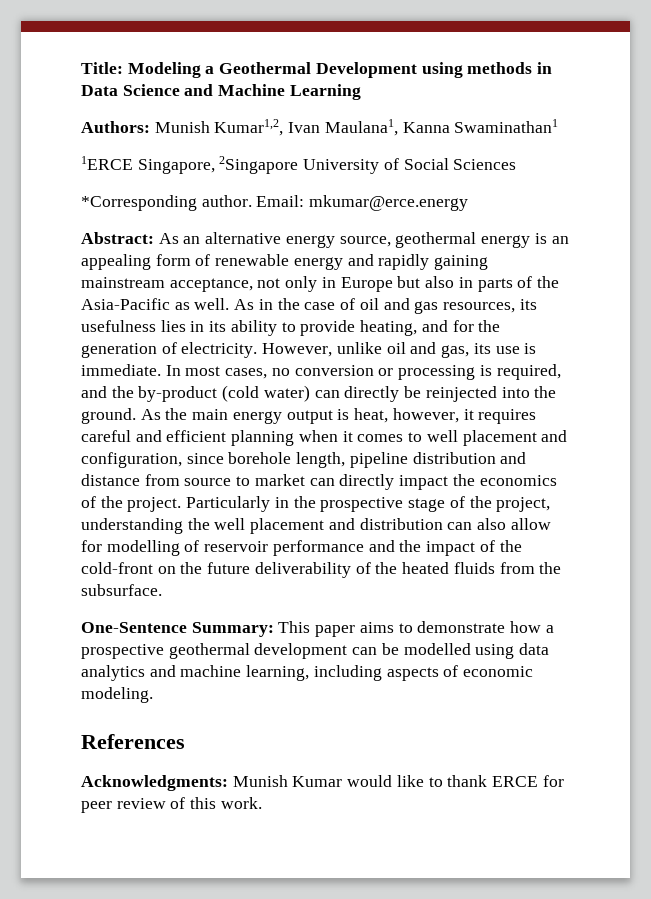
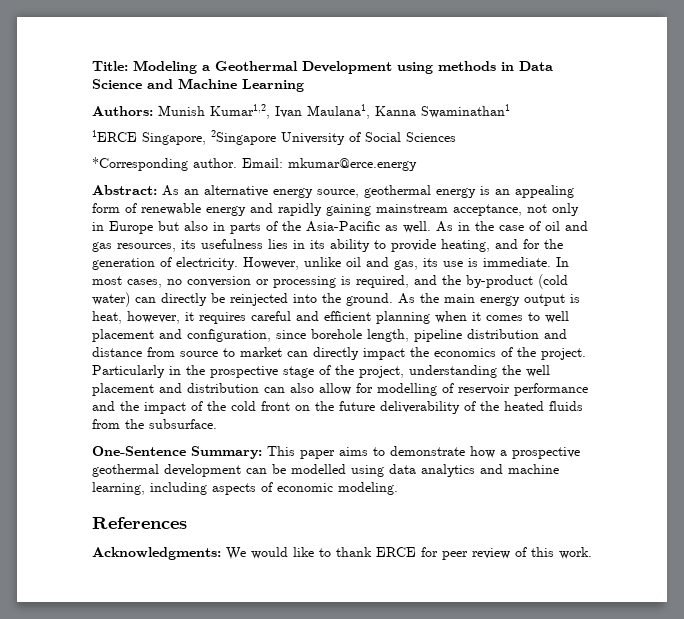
- Particularly in the prospective stage of the project, understanding the well placement and distribution can also allow for modelling of reservoir performance and the impact of the cold-front on the future deliverability of the heated fluids from the subsurface.
+ Particularly in the prospective stage of the project, understanding the well placement and distribution can also allow for modelling of reservoir performance and the impact of the cold front on the future deliverability of the heated fluids from the subsurface.
- Acknowledgments: Munish Kumar would like to thank ERCE for peer review of this work.
+ Acknowledgments: We would like to thank ERCE for peer review of this work.

